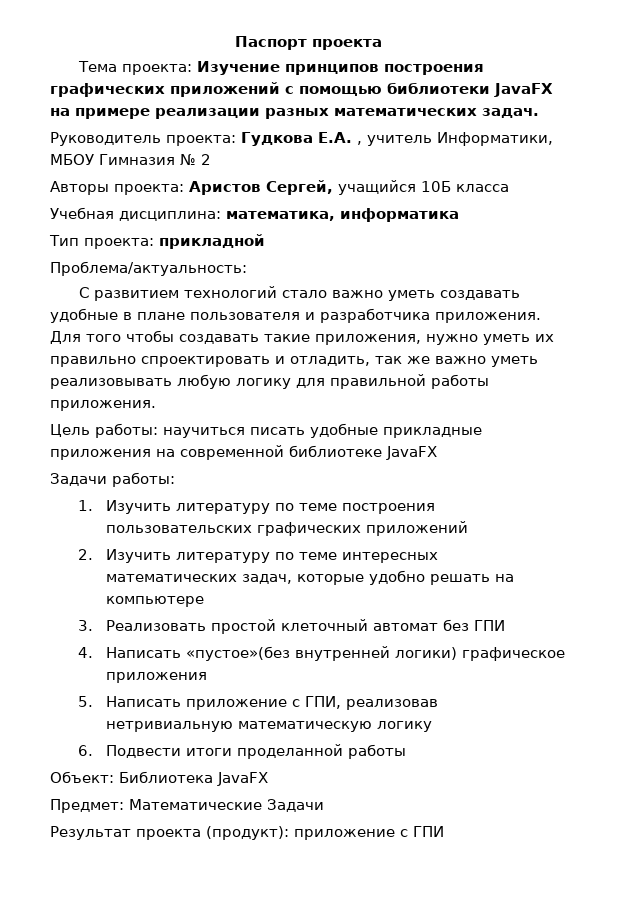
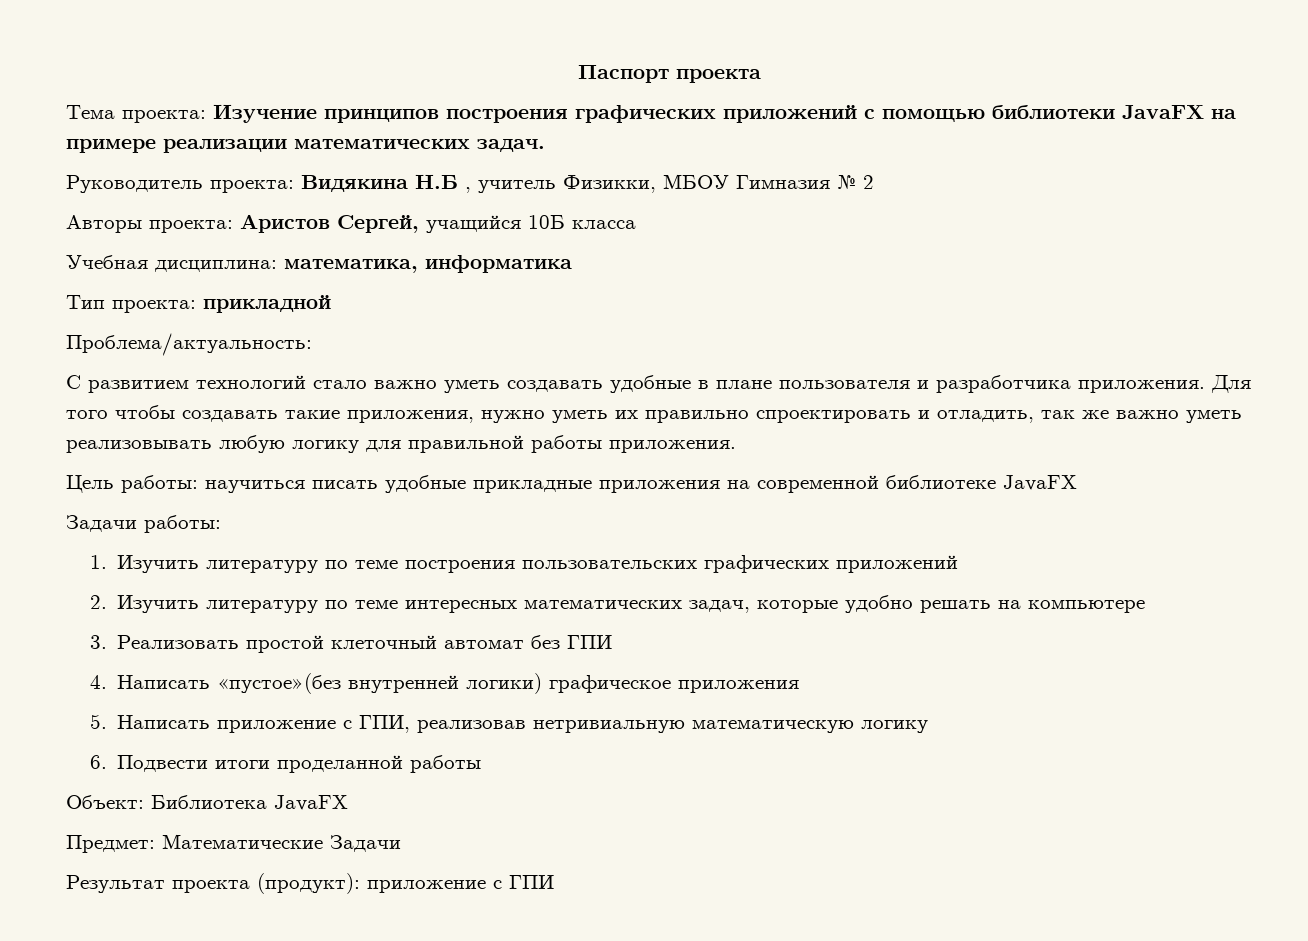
- Тема проекта: Изучение принципов построения графических приложений с помощью библиотеки JavaFX на примере реализации разных математических задач.
+ Тема проекта: Изучение принципов построения графических приложений с помощью библиотеки JavaFX на примере реализации математических задач.
- Руководитель проекта: Гудкова Е.А. , учитель Информатики, МБОУ Гимназия № 2
+ Руководитель проекта: Видякина Н.Б , учитель Физикки, МБОУ Гимназия № 2

